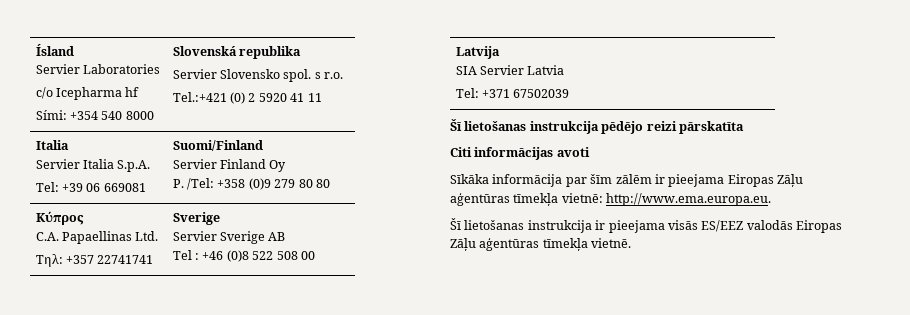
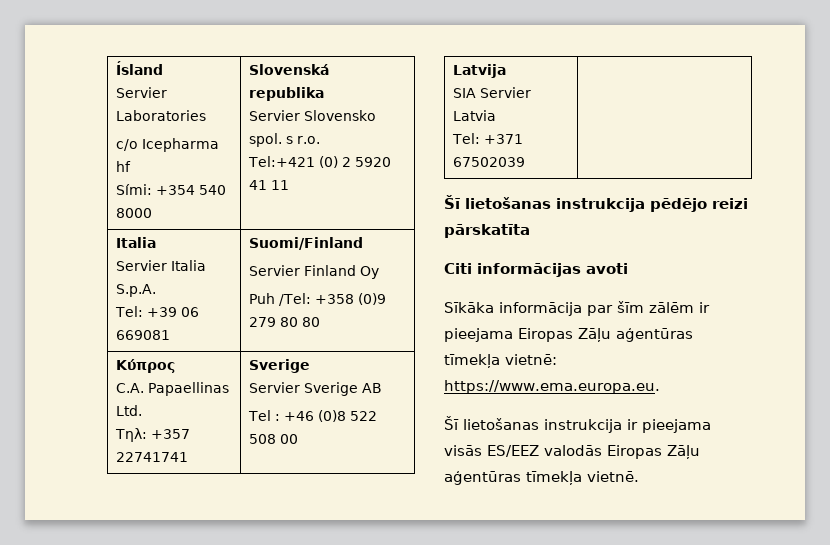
  Ísland
  Servier Laboratories
  c/o Icepharma hf
  Sími: +354 540 8000 | Slovenská republika
  Servier Slovensko spol. s r.o.
- Tel.:+421 (0) 2 5920 41 11
+ Tel:+421 (0) 2 5920 41 11
  Italia
  Servier Italia S.p.A.
  Tel: +39 06 669081 | Suomi/Finland
  Servier Finland Oy
- P. /Tel: +358 (0)9 279 80 80
+ Puh /Tel: +358 (0)9 279 80 80
- Sīkāka informācija par šīm zālēm ir pieejama Eiropas Zāļu aģentūras tīmekļa vietnē: http://www.ema.europa.eu.
+ Sīkāka informācija par šīm zālēm ir pieejama Eiropas Zāļu aģentūras tīmekļa vietnē: https://www.ema.europa.eu.

